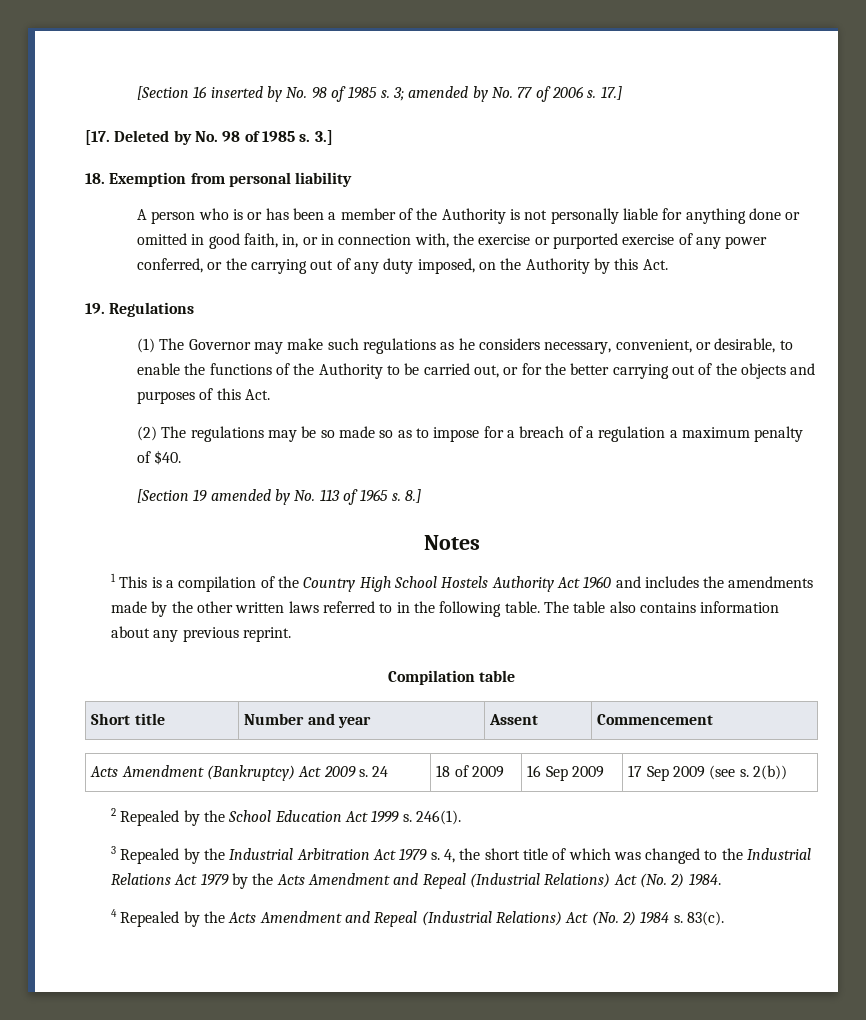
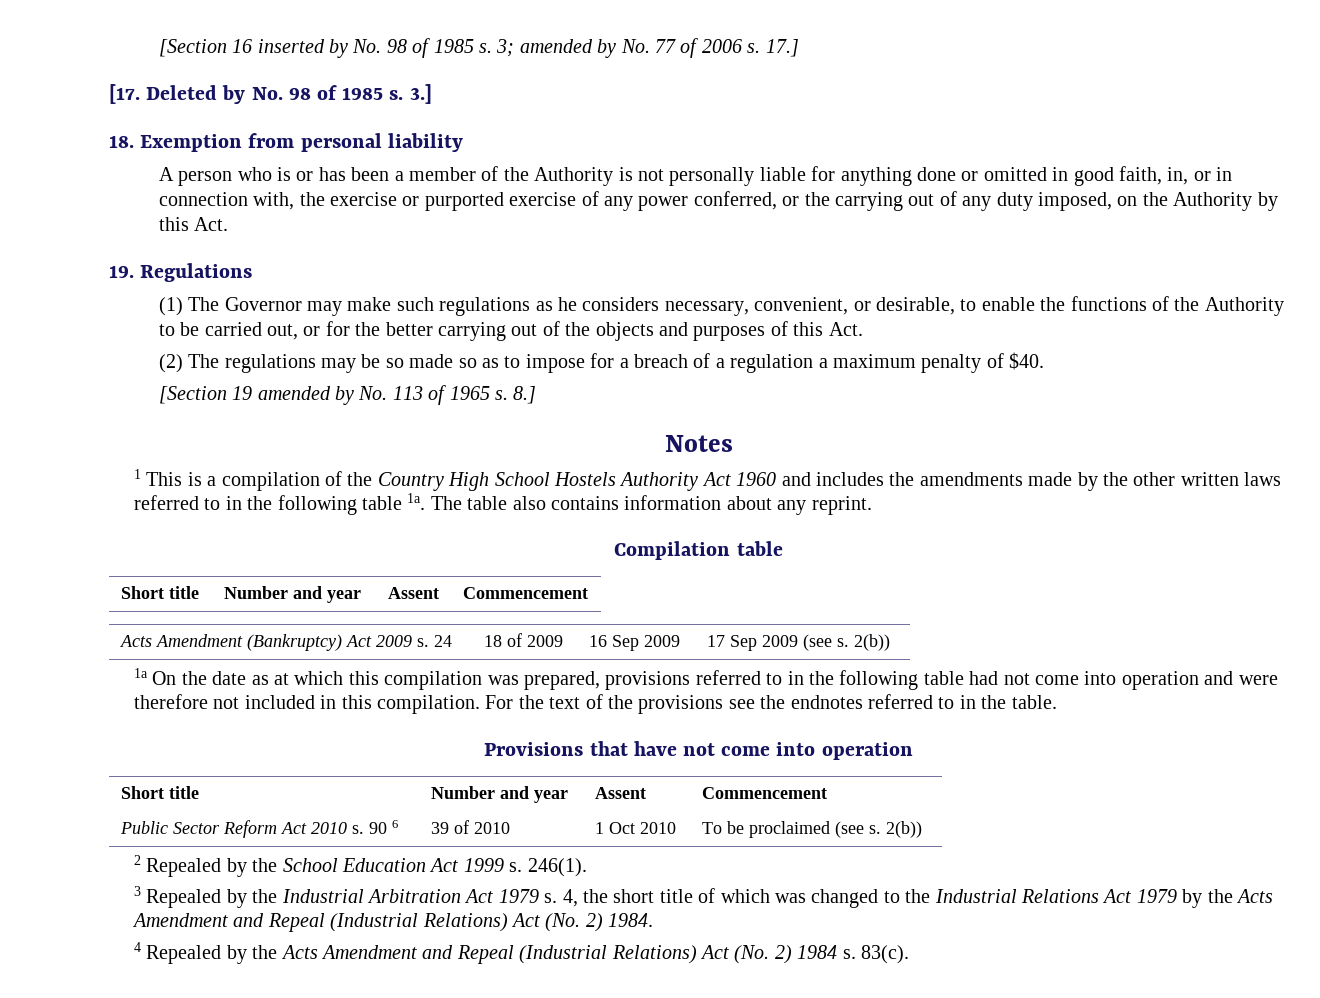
- 1 This is a compilation of the Country High School Hostels Authority Act 1960 and includes the amendments made by the other written laws referred to in the following table.
+ 1 This is a compilation of the Country High School Hostels Authority Act 1960 and includes the amendments made by the other written laws referred to in the following table 1a.
- The table also contains information about any previous reprint.
+ The table also contains information about any reprint.
+ 1a On the date as at which this compilation was prepared, provisions referred to in the following table had not come into operation and were therefore not included in this compilation. For the text of the provisions see the endnotes referred to in the table.
+ Provisions that have not come into operation
+ Short title | Number and year | Assent | Commencement
+ Public Sector Reform Act 2010 s. 90 6 | 39 of 2010 | 1 Oct 2010 | To be proclaimed (see s. 2(b))

